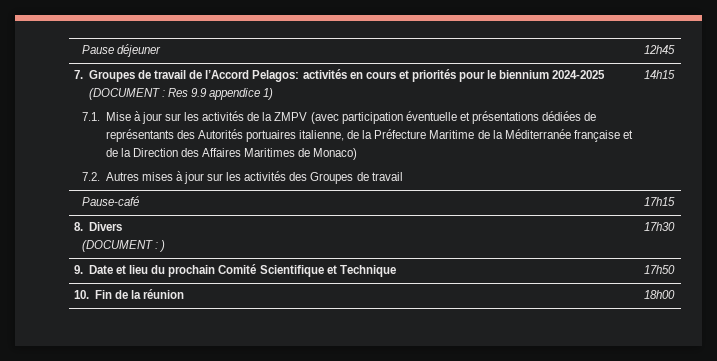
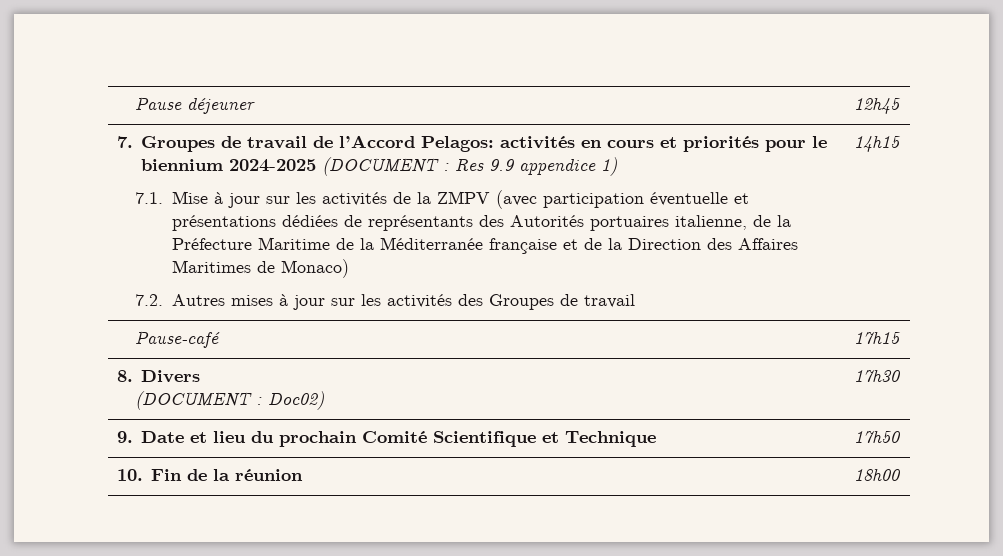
  8. Divers
- (DOCUMENT : ) | 17h30
+ (DOCUMENT : Doc02) | 17h30

